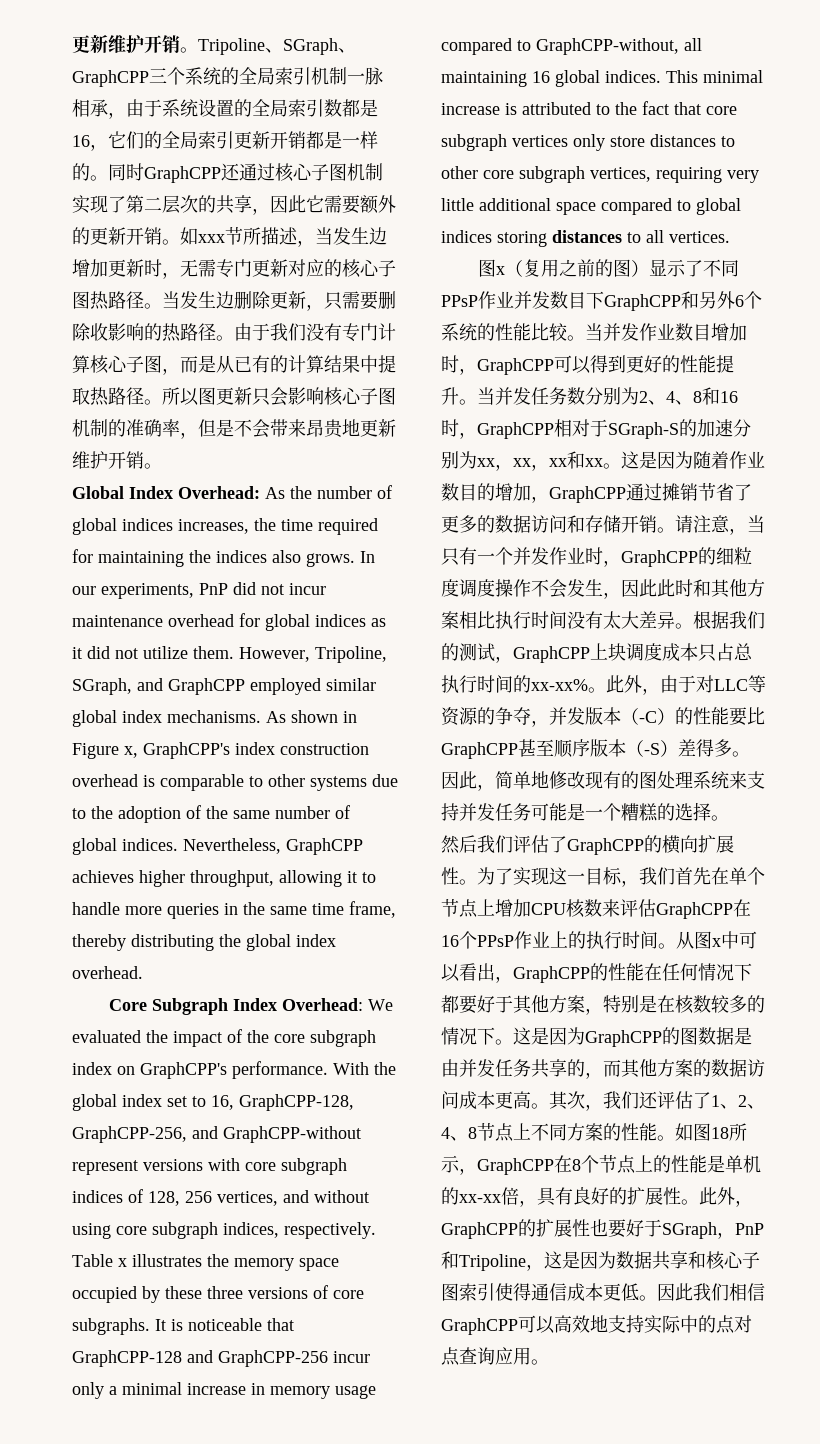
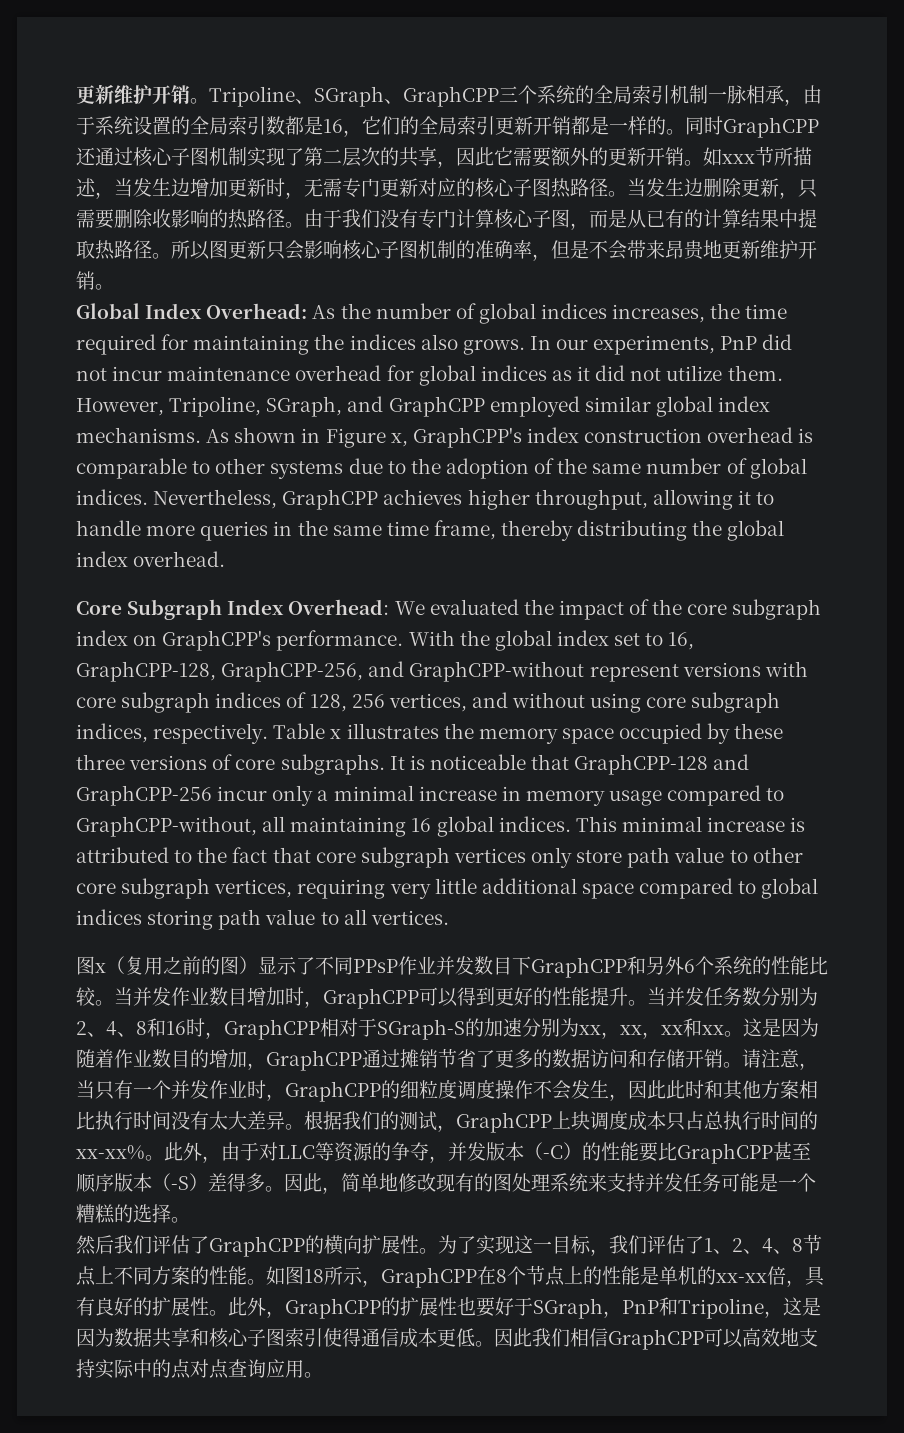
- This minimal increase is attributed to the fact that core subgraph vertices only store distances to other core subgraph vertices, requiring very little additional space compared to global indices storing distances to all vertices.
+ This minimal increase is attributed to the fact that core subgraph vertices only store path value to other core subgraph vertices, requiring very little additional space compared to global indices storing path value to all vertices.
- 为了实现这一目标，我们首先在单个节点上增加CPU核数来评估GraphCPP在16个PPsP作业上的执行时间。从图x中可以看出，GraphCPP的性能在任何情况下都要好于其他方案，特别是在核数较多的情况下。这是因为GraphCPP的图数据是由并发任务共享的，而其他方案的数据访问成本更高。其次，我们还评估了1、2、4、8节点上不同方案的性能。
+ 为了实现这一目标，我们评估了1、2、4、8节点上不同方案的性能。

